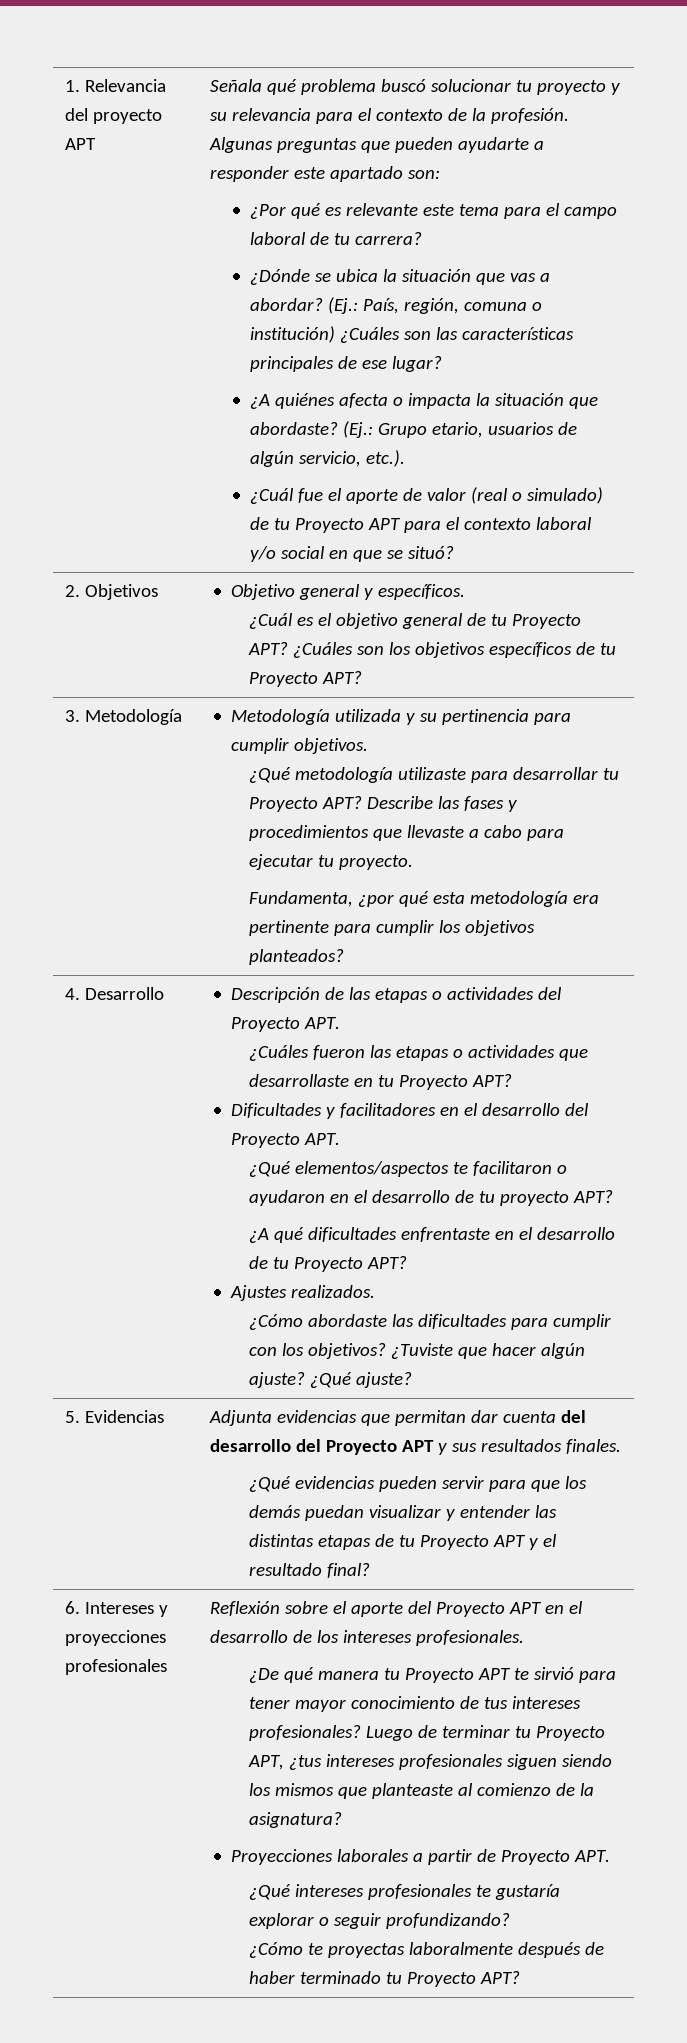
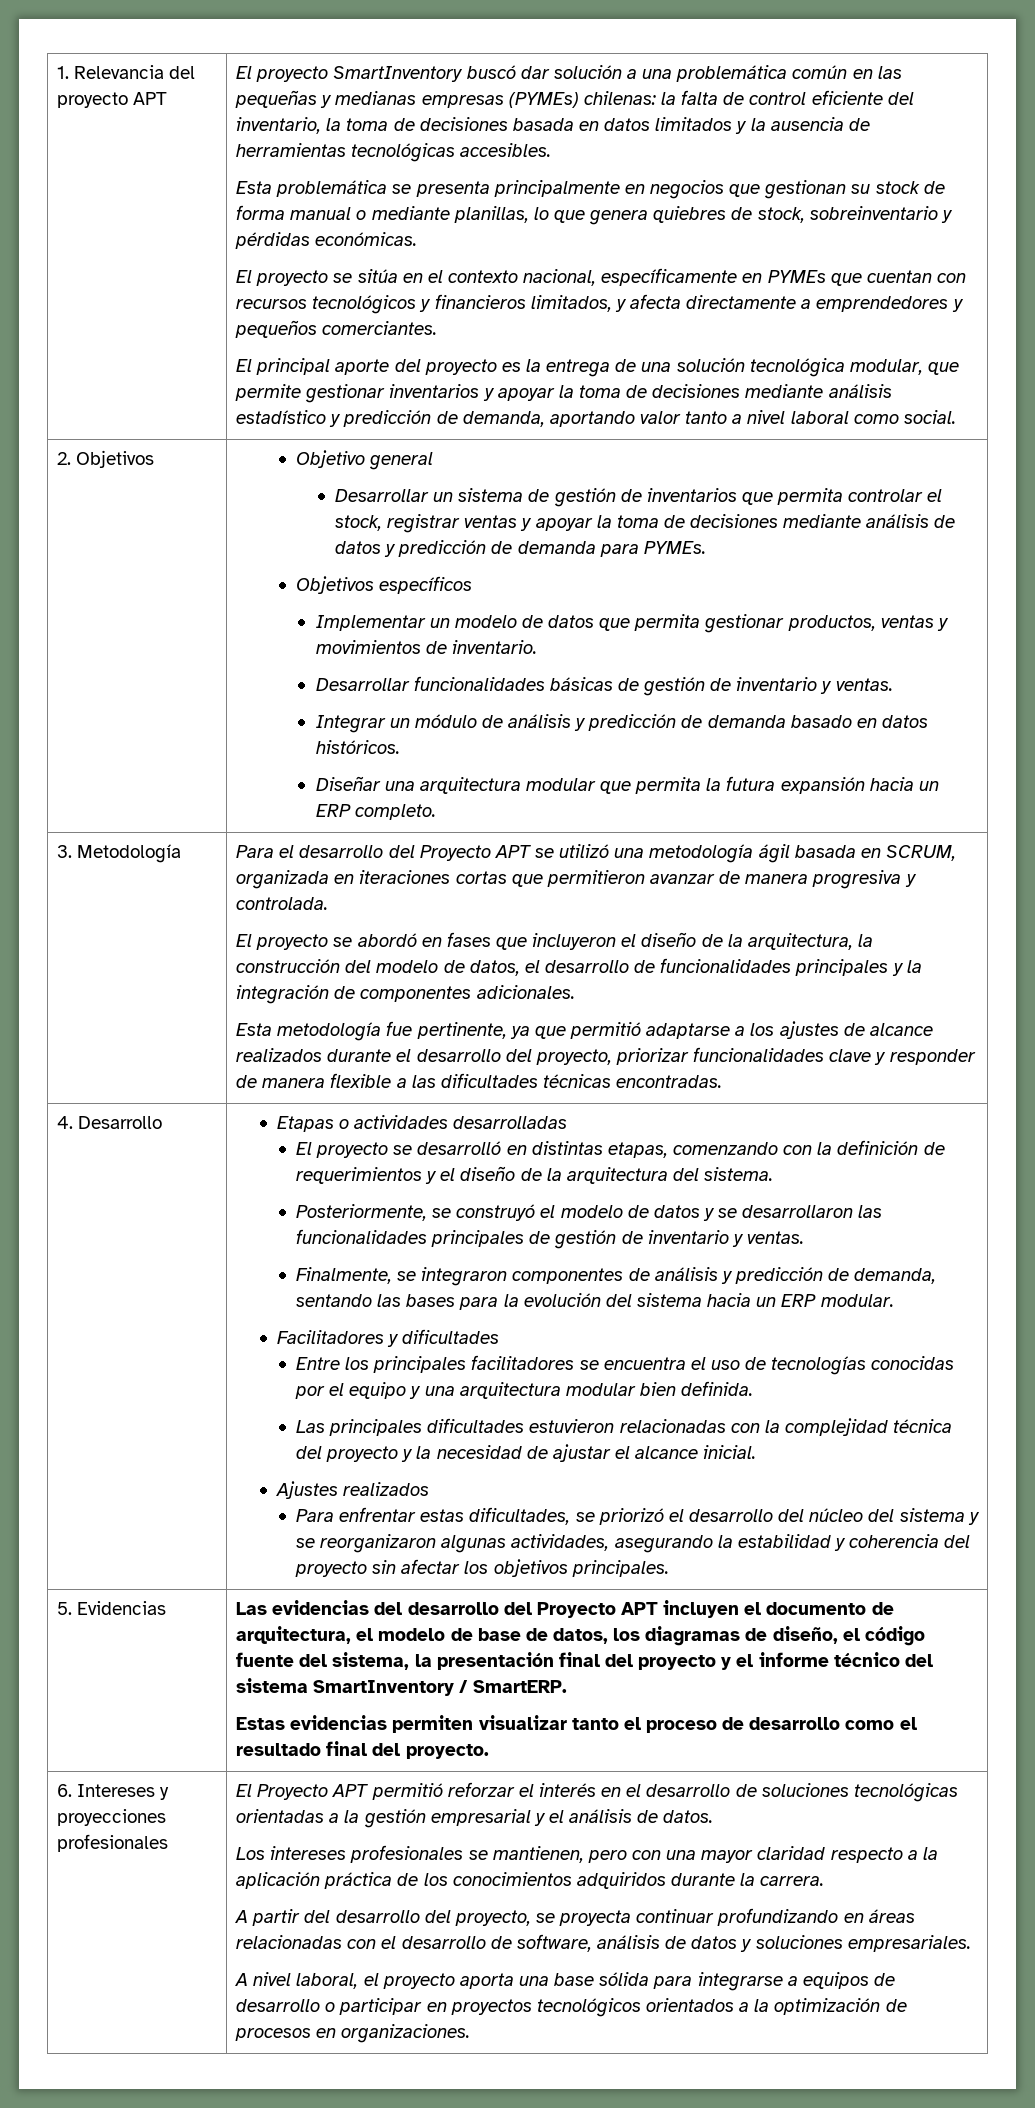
- Señala qué problema buscó solucionar tu proyecto y su relevancia para el contexto de la profesión. Algunas preguntas que pueden ayudarte a responder este apartado son:
- ¿Por qué es relevante este tema para el campo laboral de tu carrera?
- ¿Dónde se ubica la situación que vas a abordar? (Ej.: País, región, comuna o institución) ¿Cuáles son las características principales de ese lugar?
- ¿A quiénes afecta o impacta la situación que abordaste? (Ej.: Grupo etario, usuarios de algún servicio, etc.).
- ¿Cuál fue el aporte de valor (real o simulado) de tu Proyecto APT para el contexto laboral y/o social en que se situó?
- 2. Objetivos | Objetivo general y específicos.
- ¿Cuál es el objetivo general de tu Proyecto APT? ¿Cuáles son los objetivos específicos de tu Proyecto APT?
- 3. Metodología | Metodología utilizada y su pertinencia para cumplir objetivos.
- ¿Qué metodología utilizaste para desarrollar tu Proyecto APT? Describe las fases y procedimientos que llevaste a cabo para ejecutar tu proyecto.
- Fundamenta, ¿por qué esta metodología era pertinente para cumplir los objetivos planteados?
- 4. Desarrollo | Descripción de las etapas o actividades del Proyecto APT.
- ¿Cuáles fueron las etapas o actividades que desarrollaste en tu Proyecto APT?
- Dificultades y facilitadores en el desarrollo del Proyecto APT.
- ¿Qué elementos/aspectos te facilitaron o ayudaron en el desarrollo de tu proyecto APT?
- ¿A qué dificultades enfrentaste en el desarrollo de tu Proyecto APT?
- Ajustes realizados.
- ¿Cómo abordaste las dificultades para cumplir con los objetivos? ¿Tuviste que hacer algún ajuste? ¿Qué ajuste?
- 5. Evidencias | Adjunta evidencias que permitan dar cuenta del desarrollo del Proyecto APT y sus resultados finales.
- ¿Qué evidencias pueden servir para que los demás puedan visualizar y entender las distintas etapas de tu Proyecto APT y el resultado final?
+ El proyecto SmartInventory buscó dar solución a una problemática común en las pequeñas y medianas empresas (PYMEs) chilenas: la falta de control eficiente del inventario, la toma de decisiones basada en datos limitados y la ausencia de herramientas tecnológicas accesibles.
+ Esta problemática se presenta principalmente en negocios que gestionan su stock de forma manual o mediante planillas, lo que genera quiebres de stock, sobreinventario y pérdidas económicas.
+ El proyecto se sitúa en el contexto nacional, específicamente en PYMEs que cuentan con recursos tecnológicos y financieros limitados, y afecta directamente a emprendedores y pequeños comerciantes.
+ El principal aporte del proyecto es la entrega de una solución tecnológica modular, que permite gestionar inventarios y apoyar la toma de decisiones mediante análisis estadístico y predicción de demanda, aportando valor tanto a nivel laboral como social.
+ 2. Objetivos | Objetivo general
+ Desarrollar un sistema de gestión de inventarios que permita controlar el stock, registrar ventas y apoyar la toma de decisiones mediante análisis de datos y predicción de demanda para PYMEs.
+ Objetivos específicos
+ Implementar un modelo de datos que permita gestionar productos, ventas y movimientos de inventario.
+ Desarrollar funcionalidades básicas de gestión de inventario y ventas.
+ Integrar un módulo de análisis y predicción de demanda basado en datos históricos.
+ Diseñar una arquitectura modular que permita la futura expansión hacia un ERP completo.
+ 3. Metodología | Para el desarrollo del Proyecto APT se utilizó una metodología ágil basada en SCRUM, organizada en iteraciones cortas que permitieron avanzar de manera progresiva y controlada.
+ El proyecto se abordó en fases que incluyeron el diseño de la arquitectura, la construcción del modelo de datos, el desarrollo de funcionalidades principales y la integración de componentes adicionales.
+ Esta metodología fue pertinente, ya que permitió adaptarse a los ajustes de alcance realizados durante el desarrollo del proyecto, priorizar funcionalidades clave y responder de manera flexible a las dificultades técnicas encontradas.
+ 4. Desarrollo | Etapas o actividades desarrolladas
+ El proyecto se desarrolló en distintas etapas, comenzando con la definición de requerimientos y el diseño de la arquitectura del sistema.
+ Posteriormente, se construyó el modelo de datos y se desarrollaron las funcionalidades principales de gestión de inventario y ventas.
+ Finalmente, se integraron componentes de análisis y predicción de demanda, sentando las bases para la evolución del sistema hacia un ERP modular.
+ Facilitadores y dificultades
+ Entre los principales facilitadores se encuentra el uso de tecnologías conocidas por el equipo y una arquitectura modular bien definida.
+ Las principales dificultades estuvieron relacionadas con la complejidad técnica del proyecto y la necesidad de ajustar el alcance inicial.
+ Ajustes realizados
+ Para enfrentar estas dificultades, se priorizó el desarrollo del núcleo del sistema y se reorganizaron algunas actividades, asegurando la estabilidad y coherencia del proyecto sin afectar los objetivos principales.
+ 5. Evidencias | Las evidencias del desarrollo del Proyecto APT incluyen el documento de arquitectura, el modelo de base de datos, los diagramas de diseño, el código fuente del sistema, la presentación final del proyecto y el informe técnico del sistema SmartInventory / SmartERP.
+ Estas evidencias permiten visualizar tanto el proceso de desarrollo como el resultado final del proyecto.
- Reflexión sobre el aporte del Proyecto APT en el desarrollo de los intereses profesionales.
- ¿De qué manera tu Proyecto APT te sirvió para tener mayor conocimiento de tus intereses profesionales? Luego de terminar tu Proyecto APT, ¿tus intereses profesionales siguen siendo los mismos que planteaste al comienzo de la asignatura?
- Proyecciones laborales a partir de Proyecto APT.
- ¿Qué intereses profesionales te gustaría explorar o seguir profundizando?
- ¿Cómo te proyectas laboralmente después de haber terminado tu Proyecto APT?
+ El Proyecto APT permitió reforzar el interés en el desarrollo de soluciones tecnológicas orientadas a la gestión empresarial y el análisis de datos.
+ Los intereses profesionales se mantienen, pero con una mayor claridad respecto a la aplicación práctica de los conocimientos adquiridos durante la carrera.
+ A partir del desarrollo del proyecto, se proyecta continuar profundizando en áreas relacionadas con el desarrollo de software, análisis de datos y soluciones empresariales.
+ A nivel laboral, el proyecto aporta una base sólida para integrarse a equipos de desarrollo o participar en proyectos tecnológicos orientados a la optimización de procesos en organizaciones.

